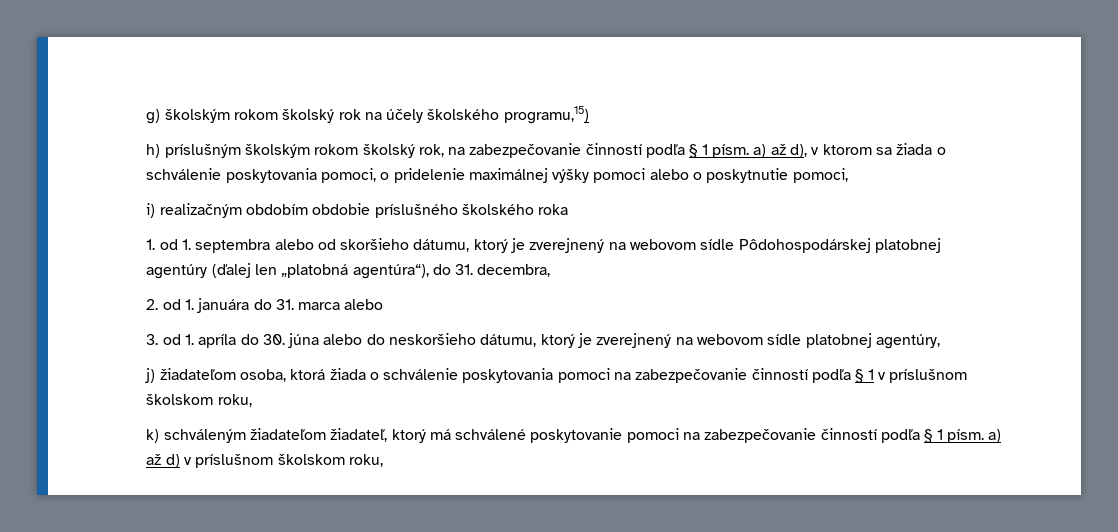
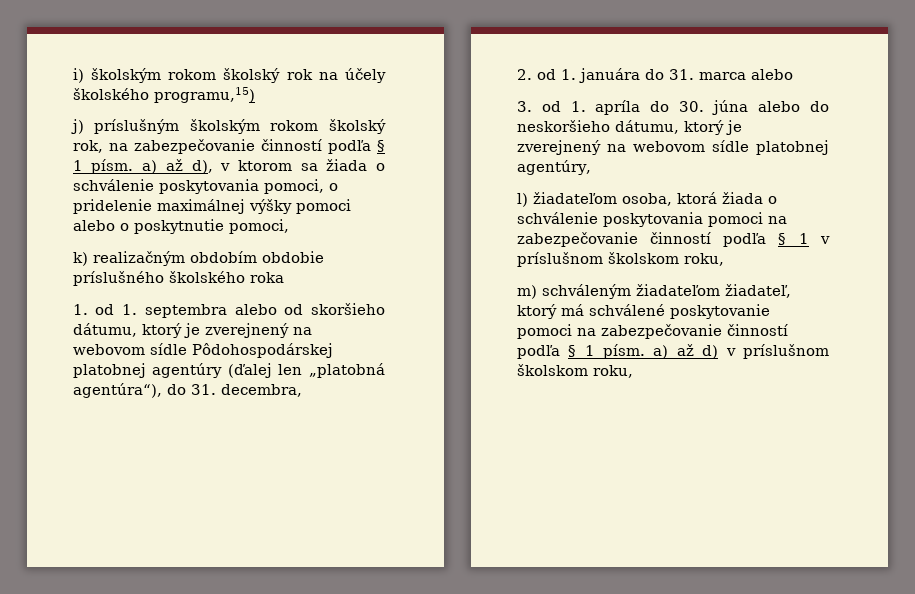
- g) školským rokom školský rok na účely školského programu,15)
+ i) školským rokom školský rok na účely školského programu,15)
- h) príslušným školským rokom školský rok, na zabezpečovanie činností podľa § 1 písm. a) až d), v ktorom sa žiada o schválenie poskytovania pomoci, o pridelenie maximálnej výšky pomoci alebo o poskytnutie pomoci,
+ j) príslušným školským rokom školský rok, na zabezpečovanie činností podľa § 1 písm. a) až d), v ktorom sa žiada o schválenie poskytovania pomoci, o pridelenie maximálnej výšky pomoci alebo o poskytnutie pomoci,
- i) realizačným obdobím obdobie príslušného školského roka
+ k) realizačným obdobím obdobie príslušného školského roka
- j) žiadateľom osoba, ktorá žiada o schválenie poskytovania pomoci na zabezpečovanie činností podľa § 1 v príslušnom školskom roku,
+ l) žiadateľom osoba, ktorá žiada o schválenie poskytovania pomoci na zabezpečovanie činností podľa § 1 v príslušnom školskom roku,
- k) schváleným žiadateľom žiadateľ, ktorý má schválené poskytovanie pomoci na zabezpečovanie činností podľa § 1 písm. a) až d) v príslušnom školskom roku,
+ m) schváleným žiadateľom žiadateľ, ktorý má schválené poskytovanie pomoci na zabezpečovanie činností podľa § 1 písm. a) až d) v príslušnom školskom roku,

